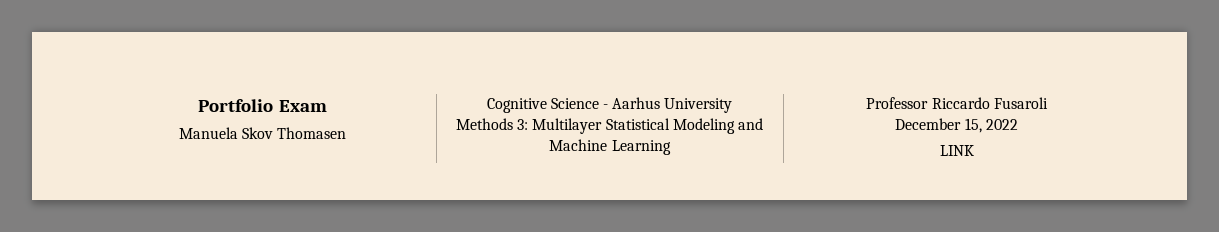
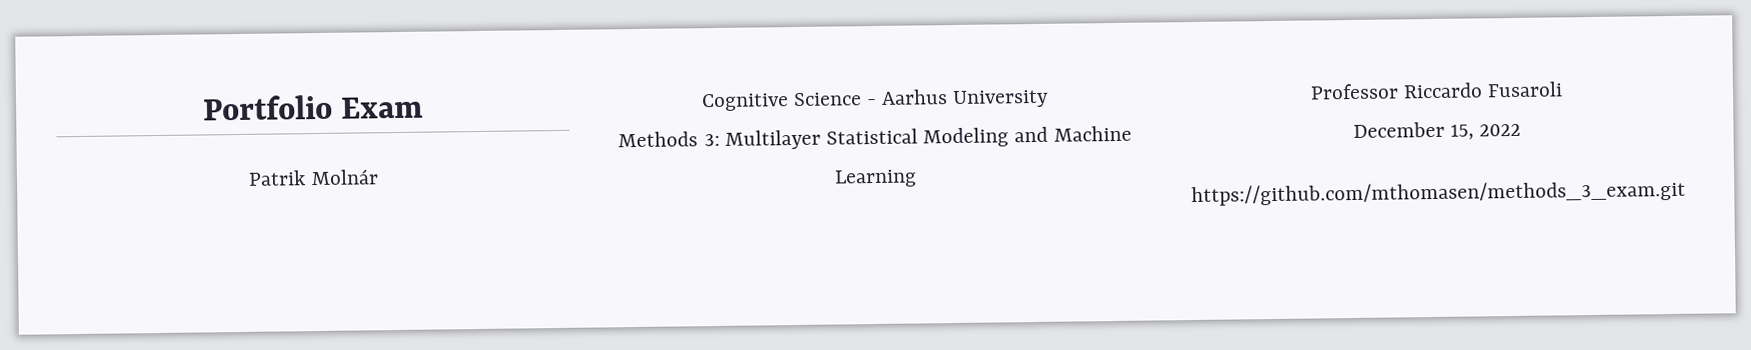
- Manuela Skov Thomasen
+ Patrik Molnár
- LINK
+ https://github.com/mthomasen/methods_3_exam.git

